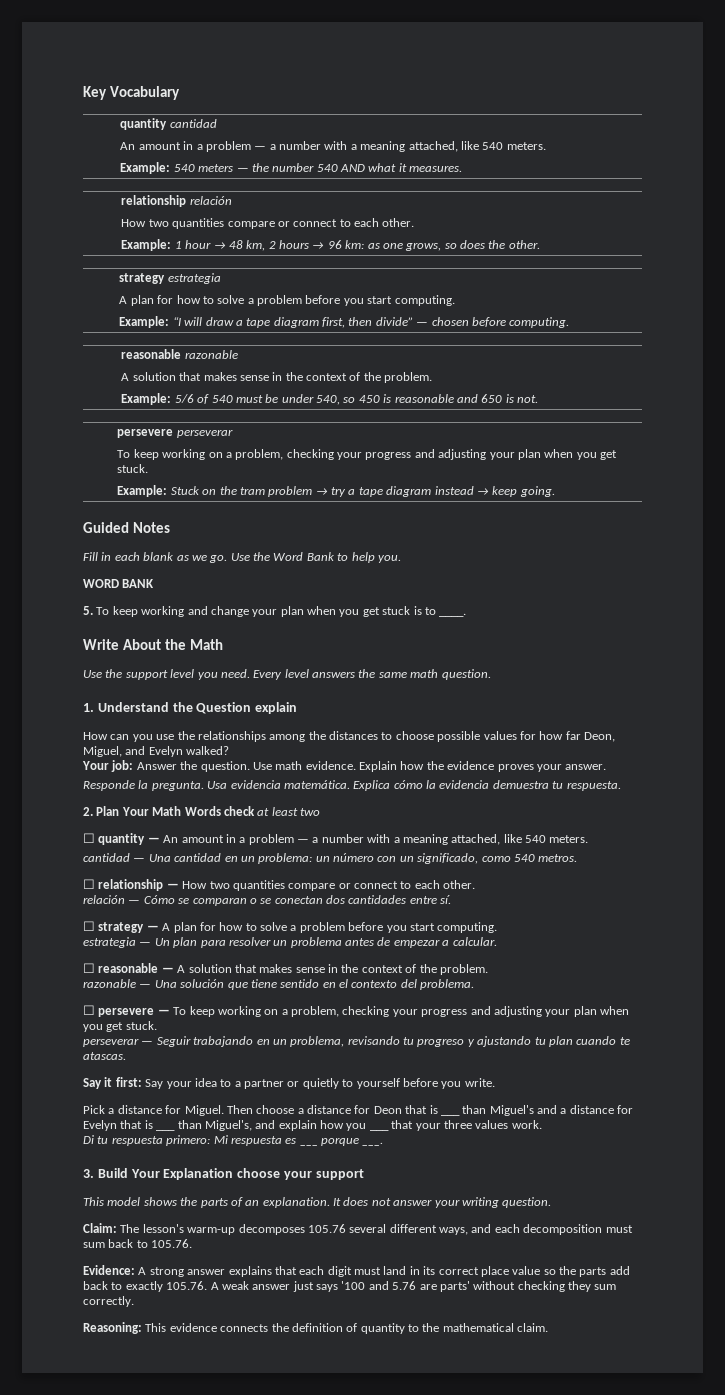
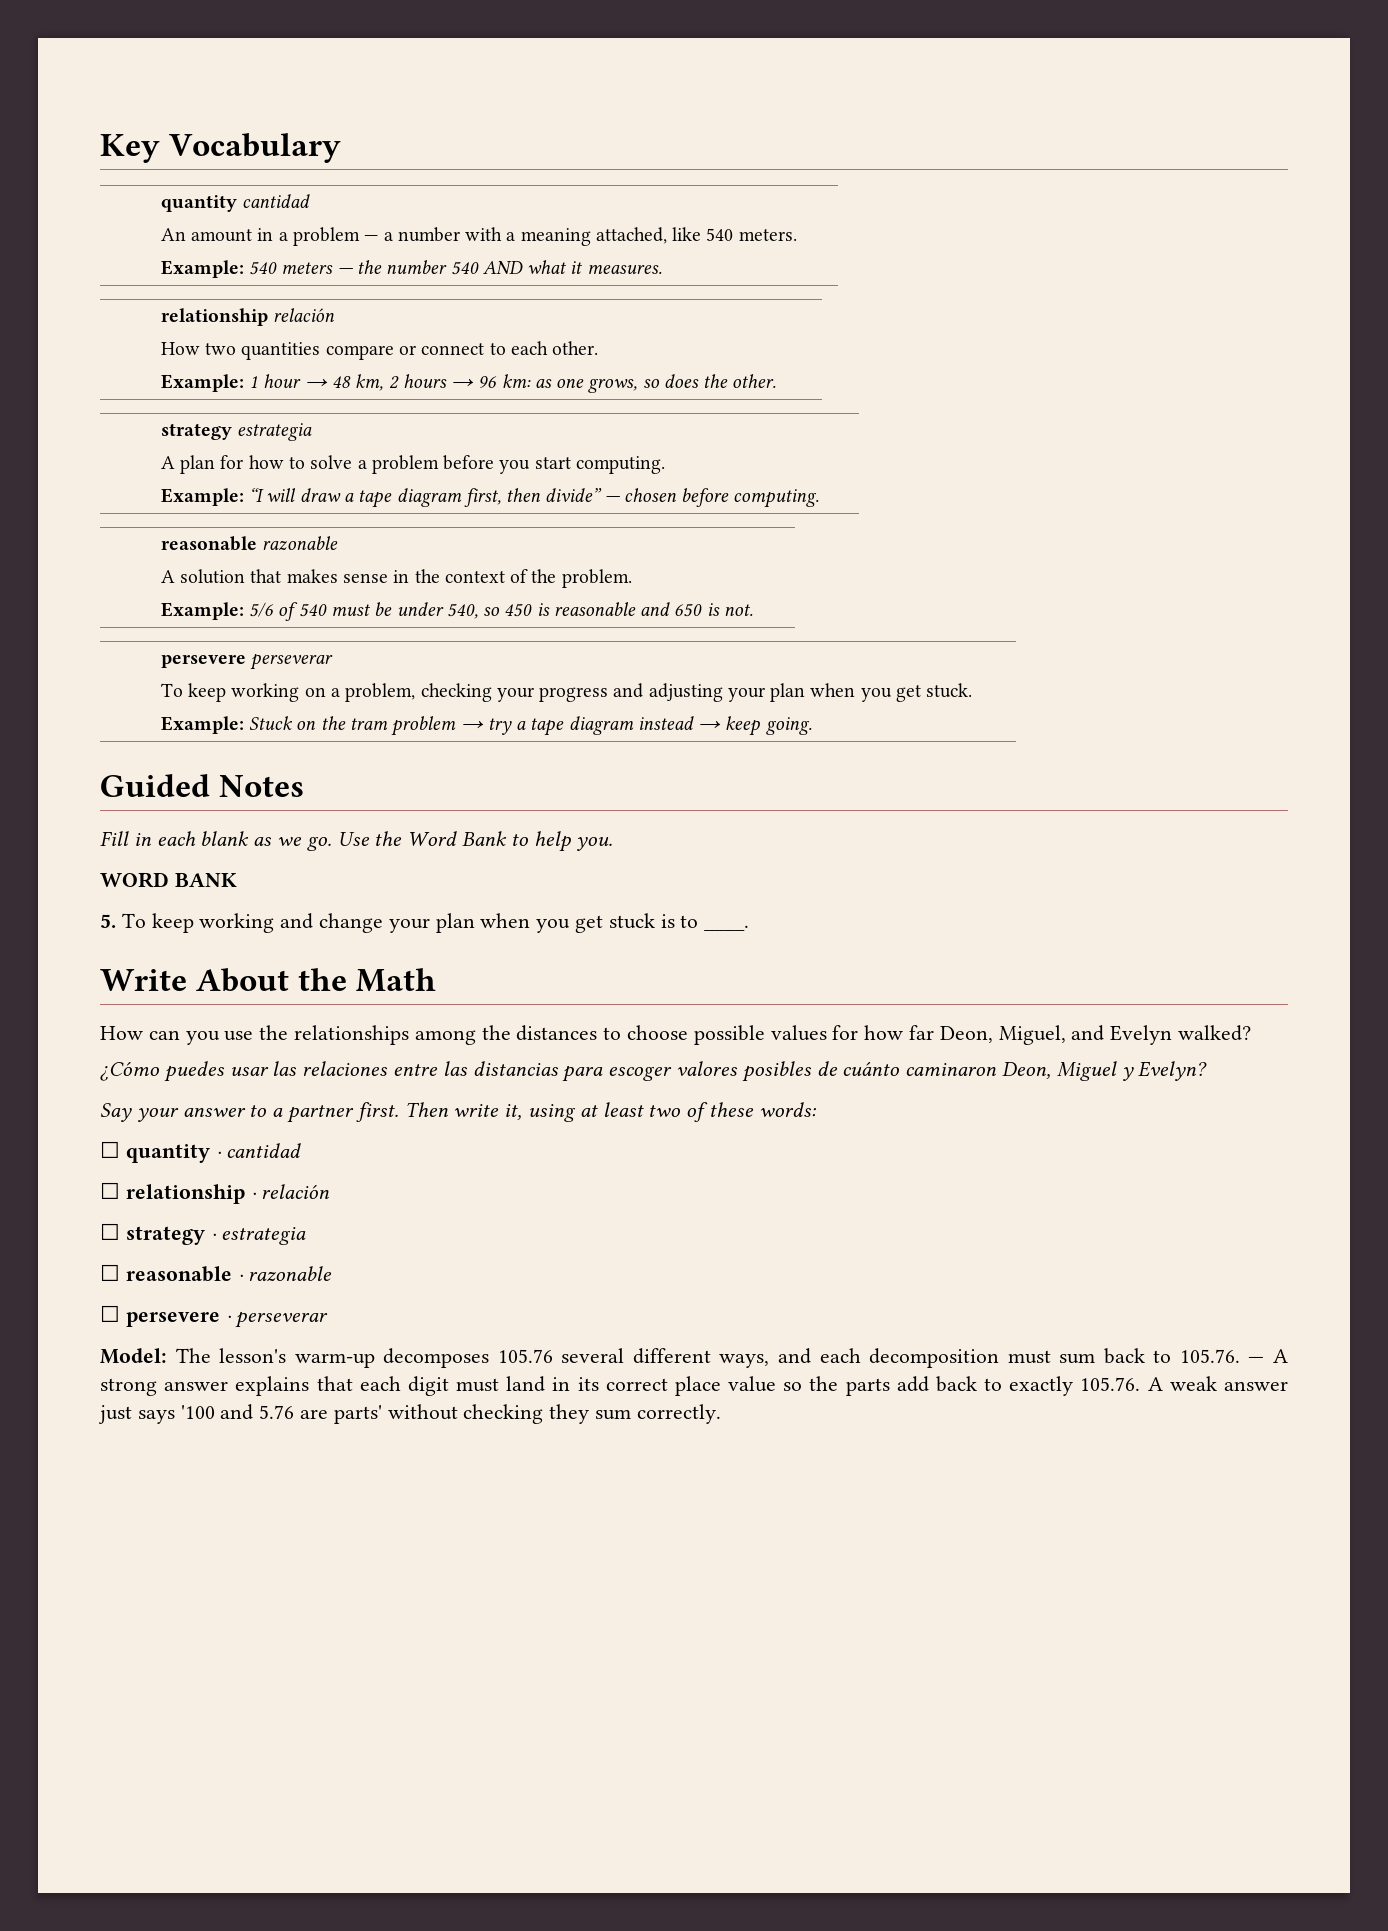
- Use the support level you need. Every level answers the same math question.
- 1. Understand the Question explain
- Your job: Answer the question. Use math evidence. Explain how the evidence proves your answer.
- Responde la pregunta. Usa evidencia matemática. Explica cómo la evidencia demuestra tu respuesta.
- 2. Plan Your Math Words check at least two
+ ¿Cómo puedes usar las relaciones entre las distancias para escoger valores posibles de cuánto caminaron Deon, Miguel y Evelyn?
+ Say your answer to a partner first. Then write it, using at least two of these words:
- ☐ quantity — An amount in a problem — a number with a meaning attached, like 540 meters.
- cantidad — Una cantidad en un problema: un número con un significado, como 540 metros.
- ☐ relationship — How two quantities compare or connect to each other.
- relación — Cómo se comparan o se conectan dos cantidades entre sí.
- ☐ strategy — A plan for how to solve a problem before you start computing.
- estrategia — Un plan para resolver un problema antes de empezar a calcular.
- ☐ reasonable — A solution that makes sense in the context of the problem.
- razonable — Una solución que tiene sentido en el contexto del problema.
- ☐ persevere — To keep working on a problem, checking your progress and adjusting your plan when you get stuck.
- perseverar — Seguir trabajando en un problema, revisando tu progreso y ajustando tu plan cuando te atascas.
- Say it first: Say your idea to a partner or quietly to yourself before you write.
- Pick a distance for Miguel. Then choose a distance for Deon that is ___ than Miguel's and a distance for Evelyn that is ___ than Miguel's, and explain how you ___ that your three values work.
- Di tu respuesta primero: Mi respuesta es ___ porque ___.
- 3. Build Your Explanation choose your support
- This model shows the parts of an explanation. It does not answer your writing question.
- Claim: The lesson's warm-up decomposes 105.76 several different ways, and each decomposition must sum back to 105.76.
- Evidence: A strong answer explains that each digit must land in its correct place value so the parts add back to exactly 105.76. A weak answer just says '100 and 5.76 are parts' without checking they sum correctly.
+ ☐ quantity · cantidad
+ ☐ relationship · relación
+ ☐ strategy · estrategia
+ ☐ reasonable · razonable
+ ☐ persevere · perseverar
+ Model: The lesson's warm-up decomposes 105.76 several different ways, and each decomposition must sum back to 105.76. — A strong answer explains that each digit must land in its correct place value so the parts add back to exactly 105.76. A weak answer just says '100 and 5.76 are parts' without checking they sum correctly.
- Reasoning: This evidence connects the definition of quantity to the mathematical claim.

